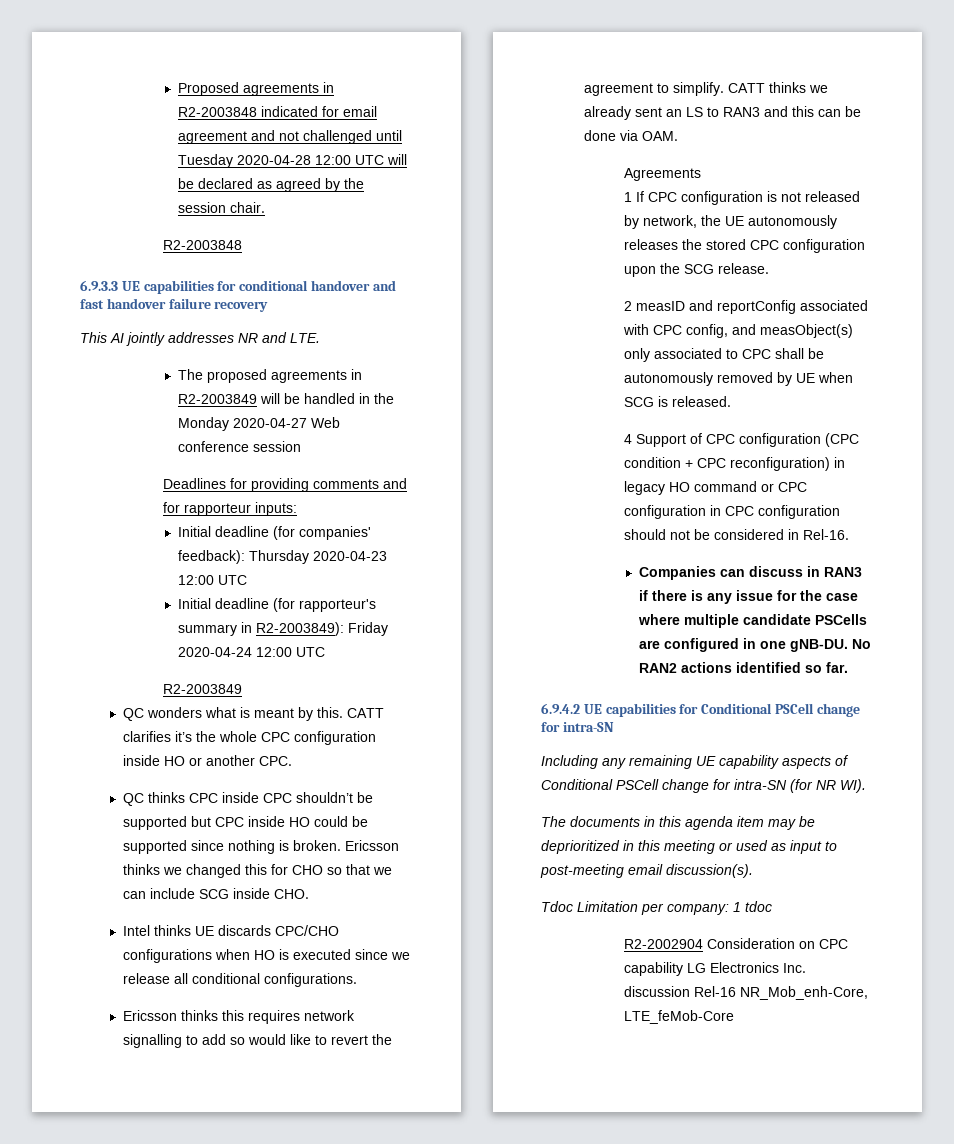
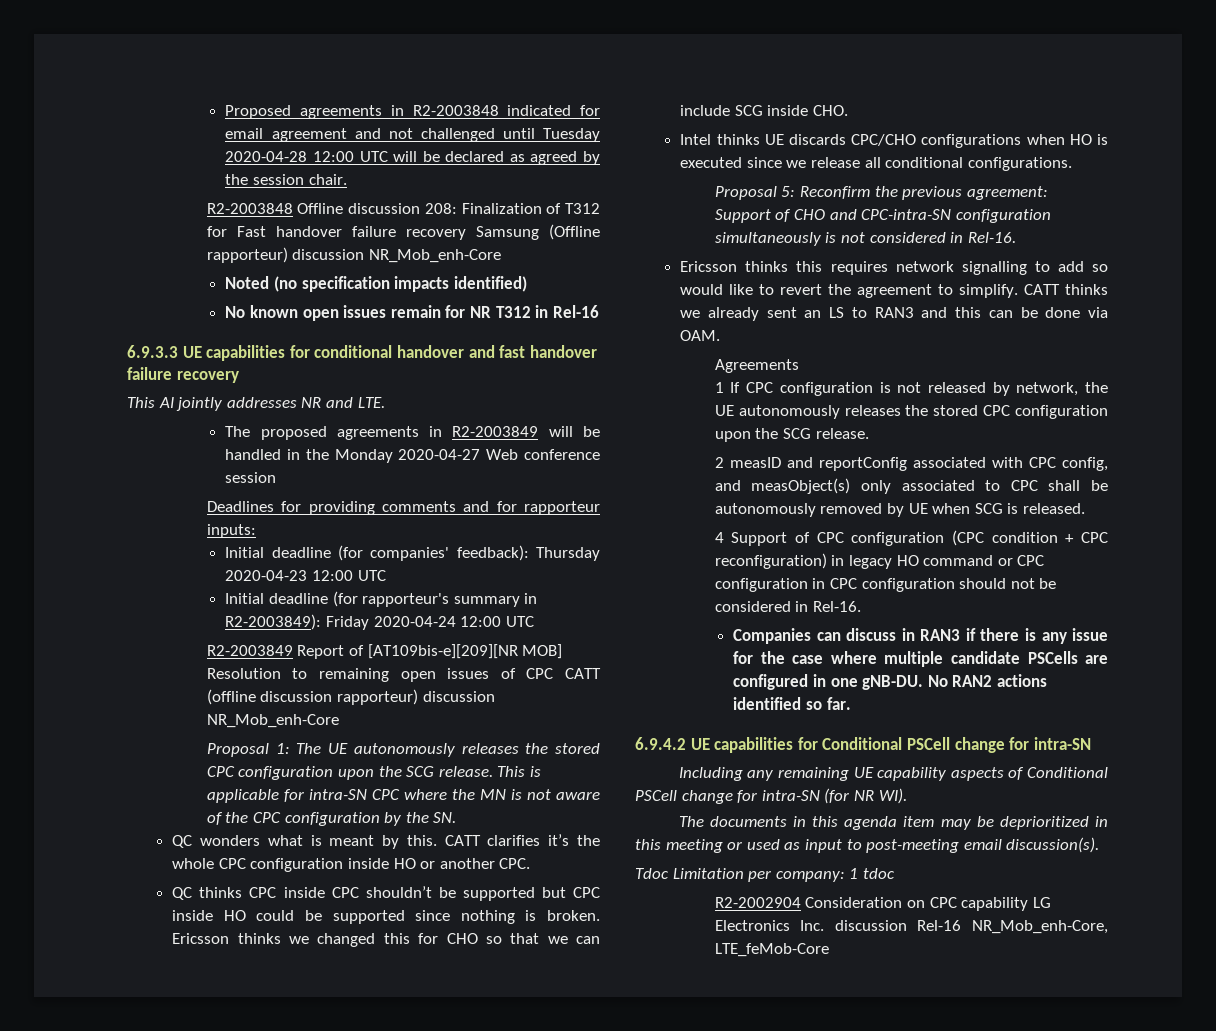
  Proposed agreements in R2-2003848 indicated for email agreement and not challenged until Tuesday 2020-04-28 12:00 UTC will be declared as agreed by the session chair.
- R2-2003848
+ R2-2003848 Offline discussion 208: Finalization of T312 for Fast handover failure recovery Samsung (Offline rapporteur) discussion NR_Mob_enh-Core
+ Noted (no specification impacts identified)
+ No known open issues remain for NR T312 in Rel-16
  Initial deadline (for rapporteur's summary in R2-2003849): Friday 2020-04-24 12:00 UTC
- R2-2003849
+ R2-2003849 Report of [AT109bis-e][209][NR MOB] Resolution to remaining open issues of CPC CATT (offline discussion rapporteur) discussion NR_Mob_enh-Core
+ Proposal 1: The UE autonomously releases the stored CPC configuration upon the SCG release. This is applicable for intra-SN CPC where the MN is not aware of the CPC configuration by the SN.
+ Proposal 5: Reconfirm the previous agreement: Support of CHO and CPC-intra-SN configuration simultaneously is not considered in Rel-16.

